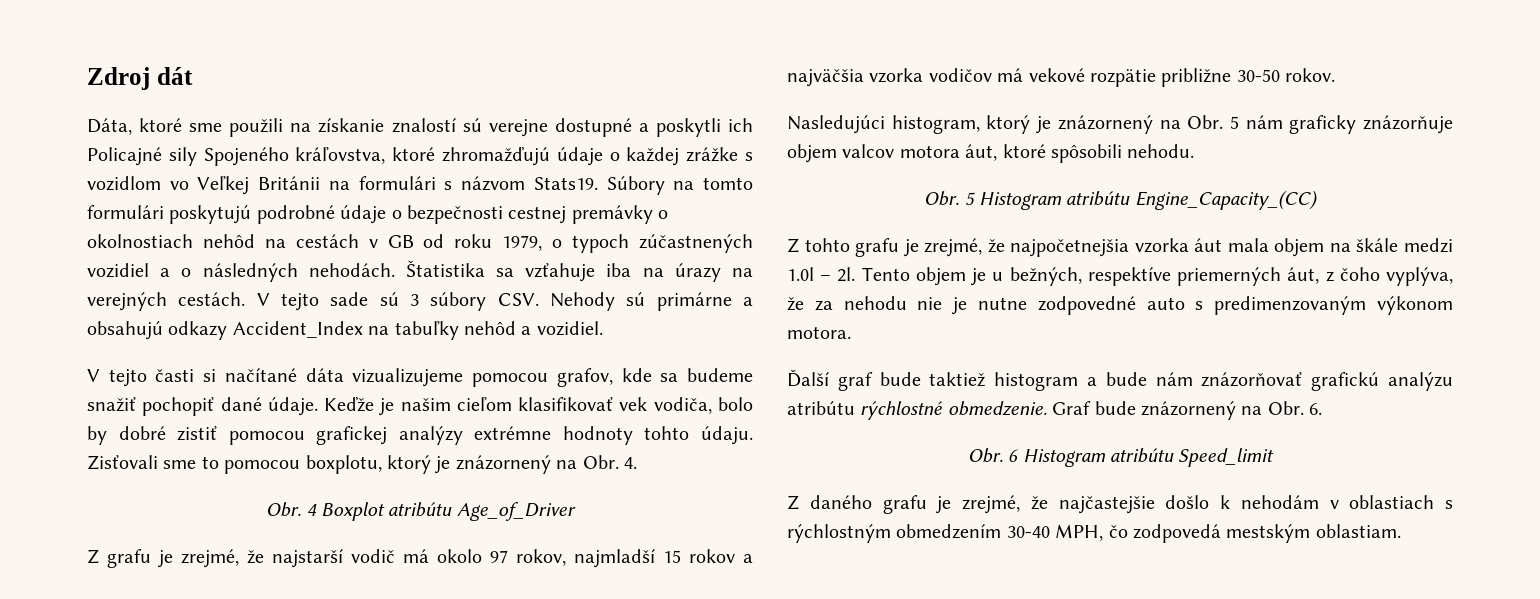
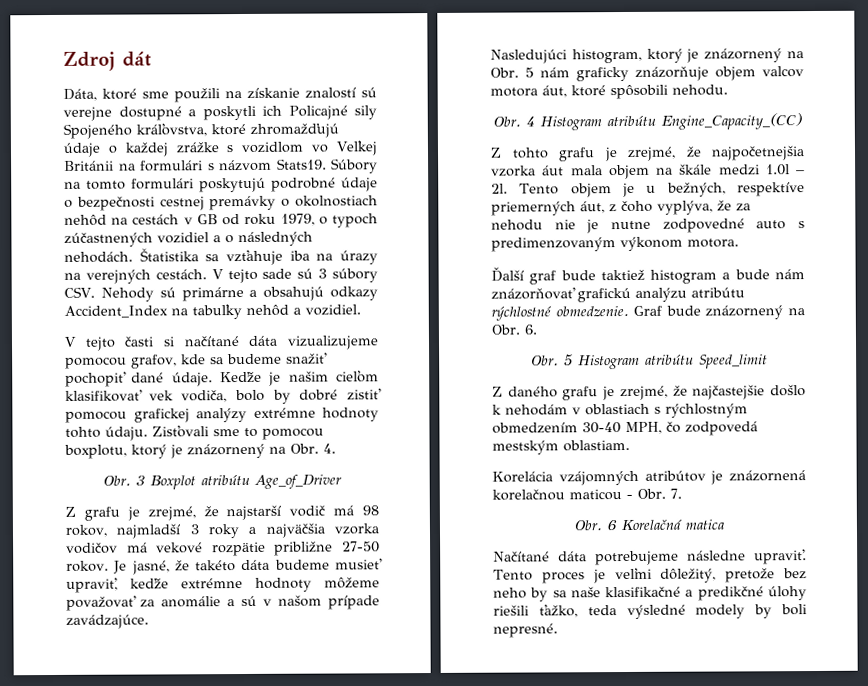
- Obr. 4 Boxplot atribútu Age_of_Driver
+ Obr. 3 Boxplot atribútu Age_of_Driver
- Z grafu je zrejmé, že najstarší vodič má okolo 97 rokov, najmladší 15 rokov a najväčšia vzorka vodičov má vekové rozpätie približne 30-50 rokov.
+ Z grafu je zrejmé, že najstarší vodič má 98 rokov, najmladší 3 roky a najväčšia vzorka vodičov má vekové rozpätie približne 27-50 rokov. Je jasné, že takéto dáta budeme musieť upraviť, keďže extrémne hodnoty môžeme považovať za anomálie a sú v našom prípade zavádzajúce.
- Obr. 5 Histogram atribútu Engine_Capacity_(CC)
+ Obr. 4 Histogram atribútu Engine_Capacity_(CC)
- Obr. 6 Histogram atribútu Speed_limit
+ Obr. 5 Histogram atribútu Speed_limit
+ Korelácia vzájomných atribútov je znázornená korelačnou maticou - Obr. 7.
+ Obr. 6 Korelačná matica
+ Načítané dáta potrebujeme následne upraviť. Tento proces je veľmi dôležitý, pretože bez neho by sa naše klasifikačné a predikčné úlohy riešili ťažko, teda výsledné modely by boli nepresné.

